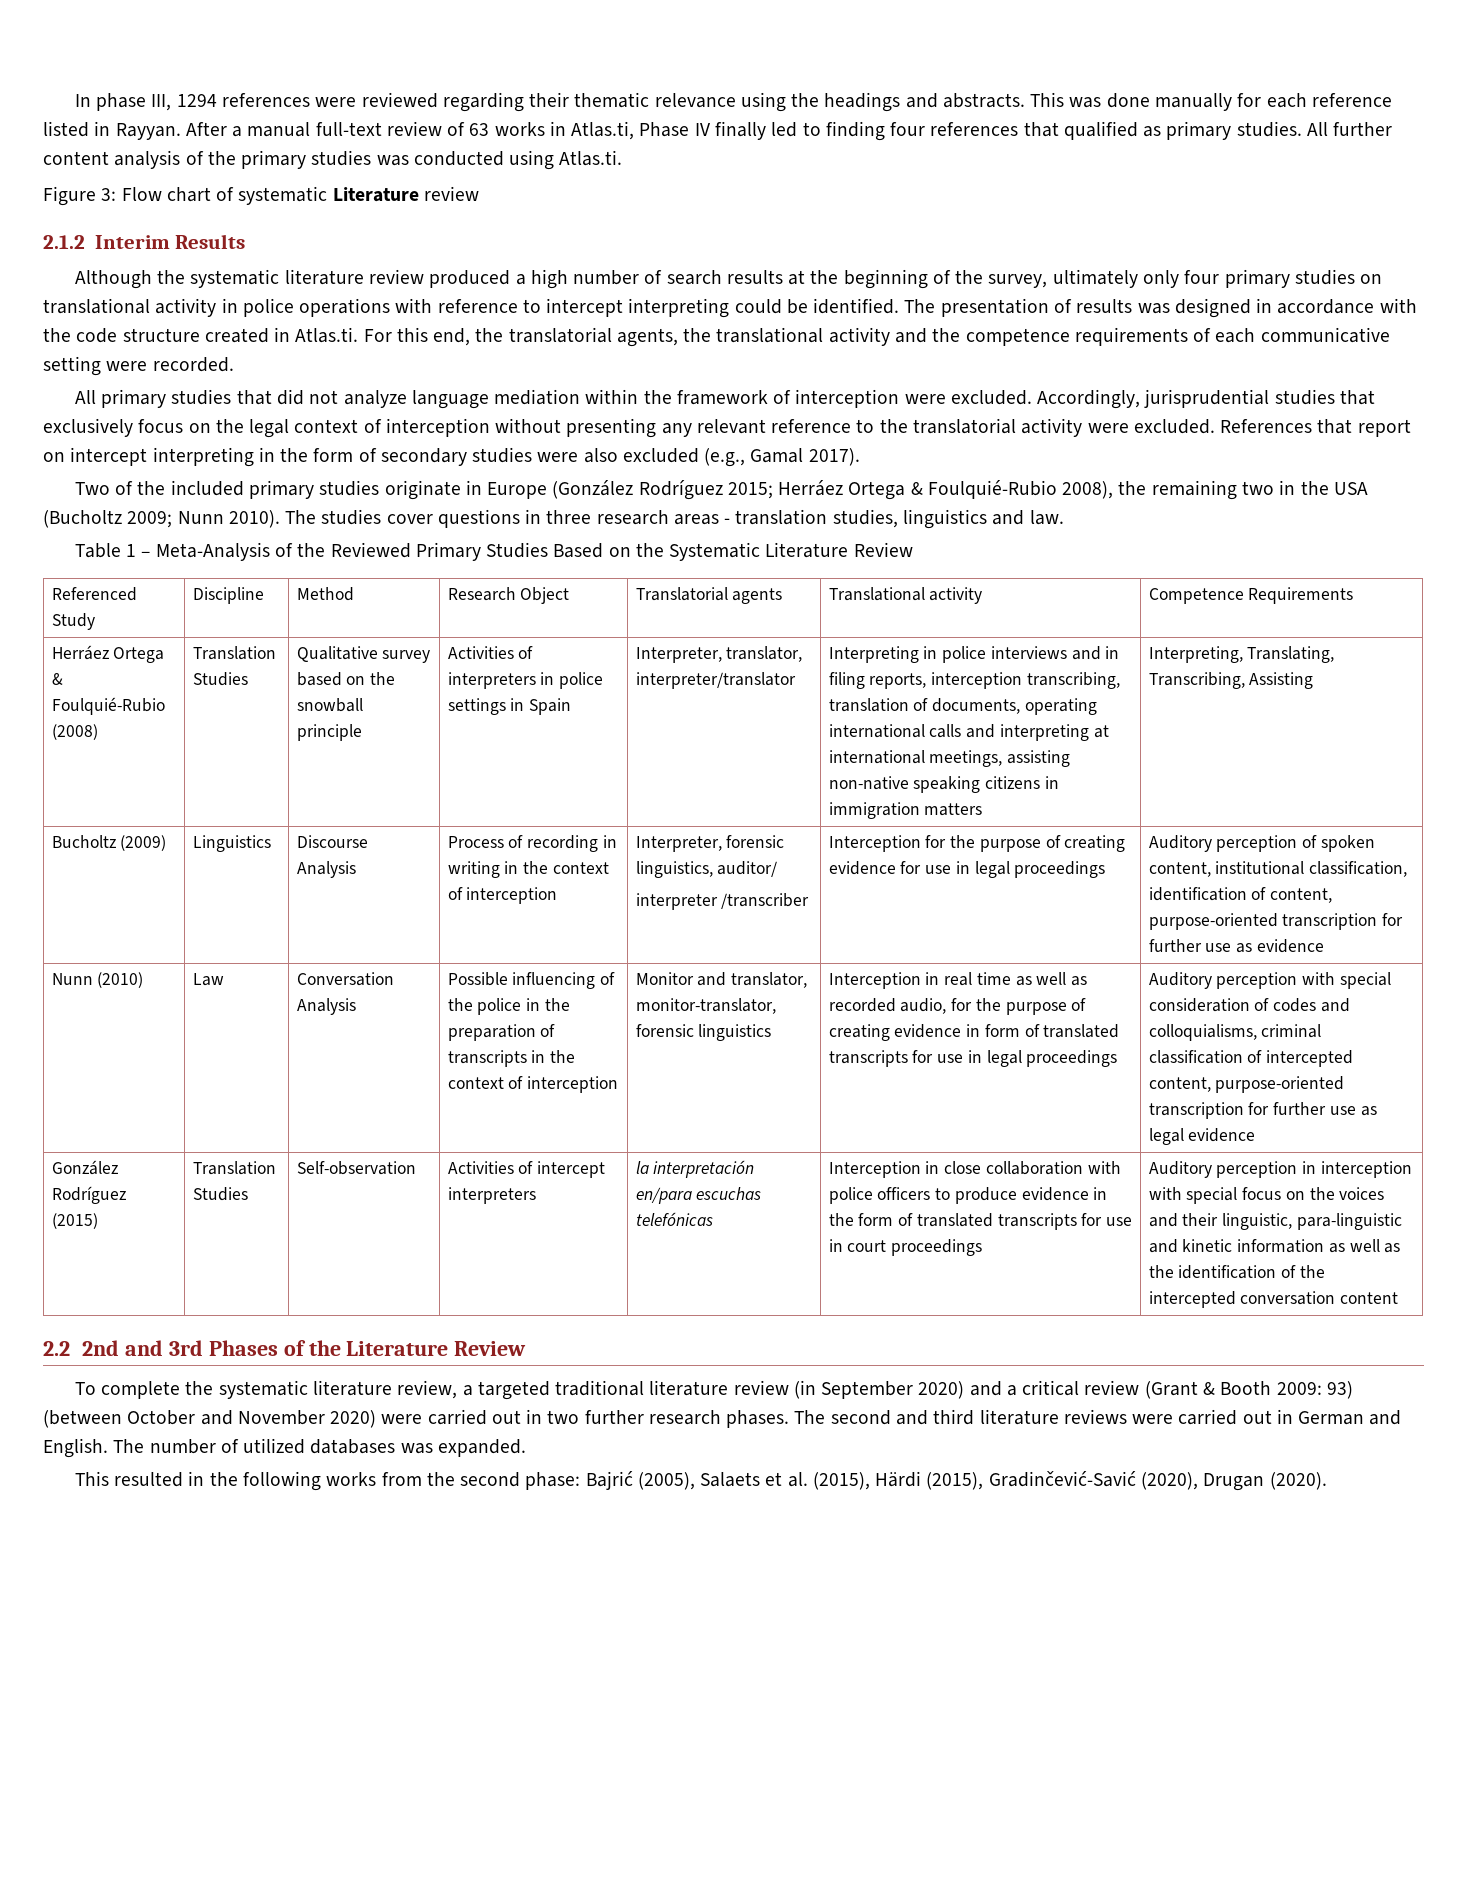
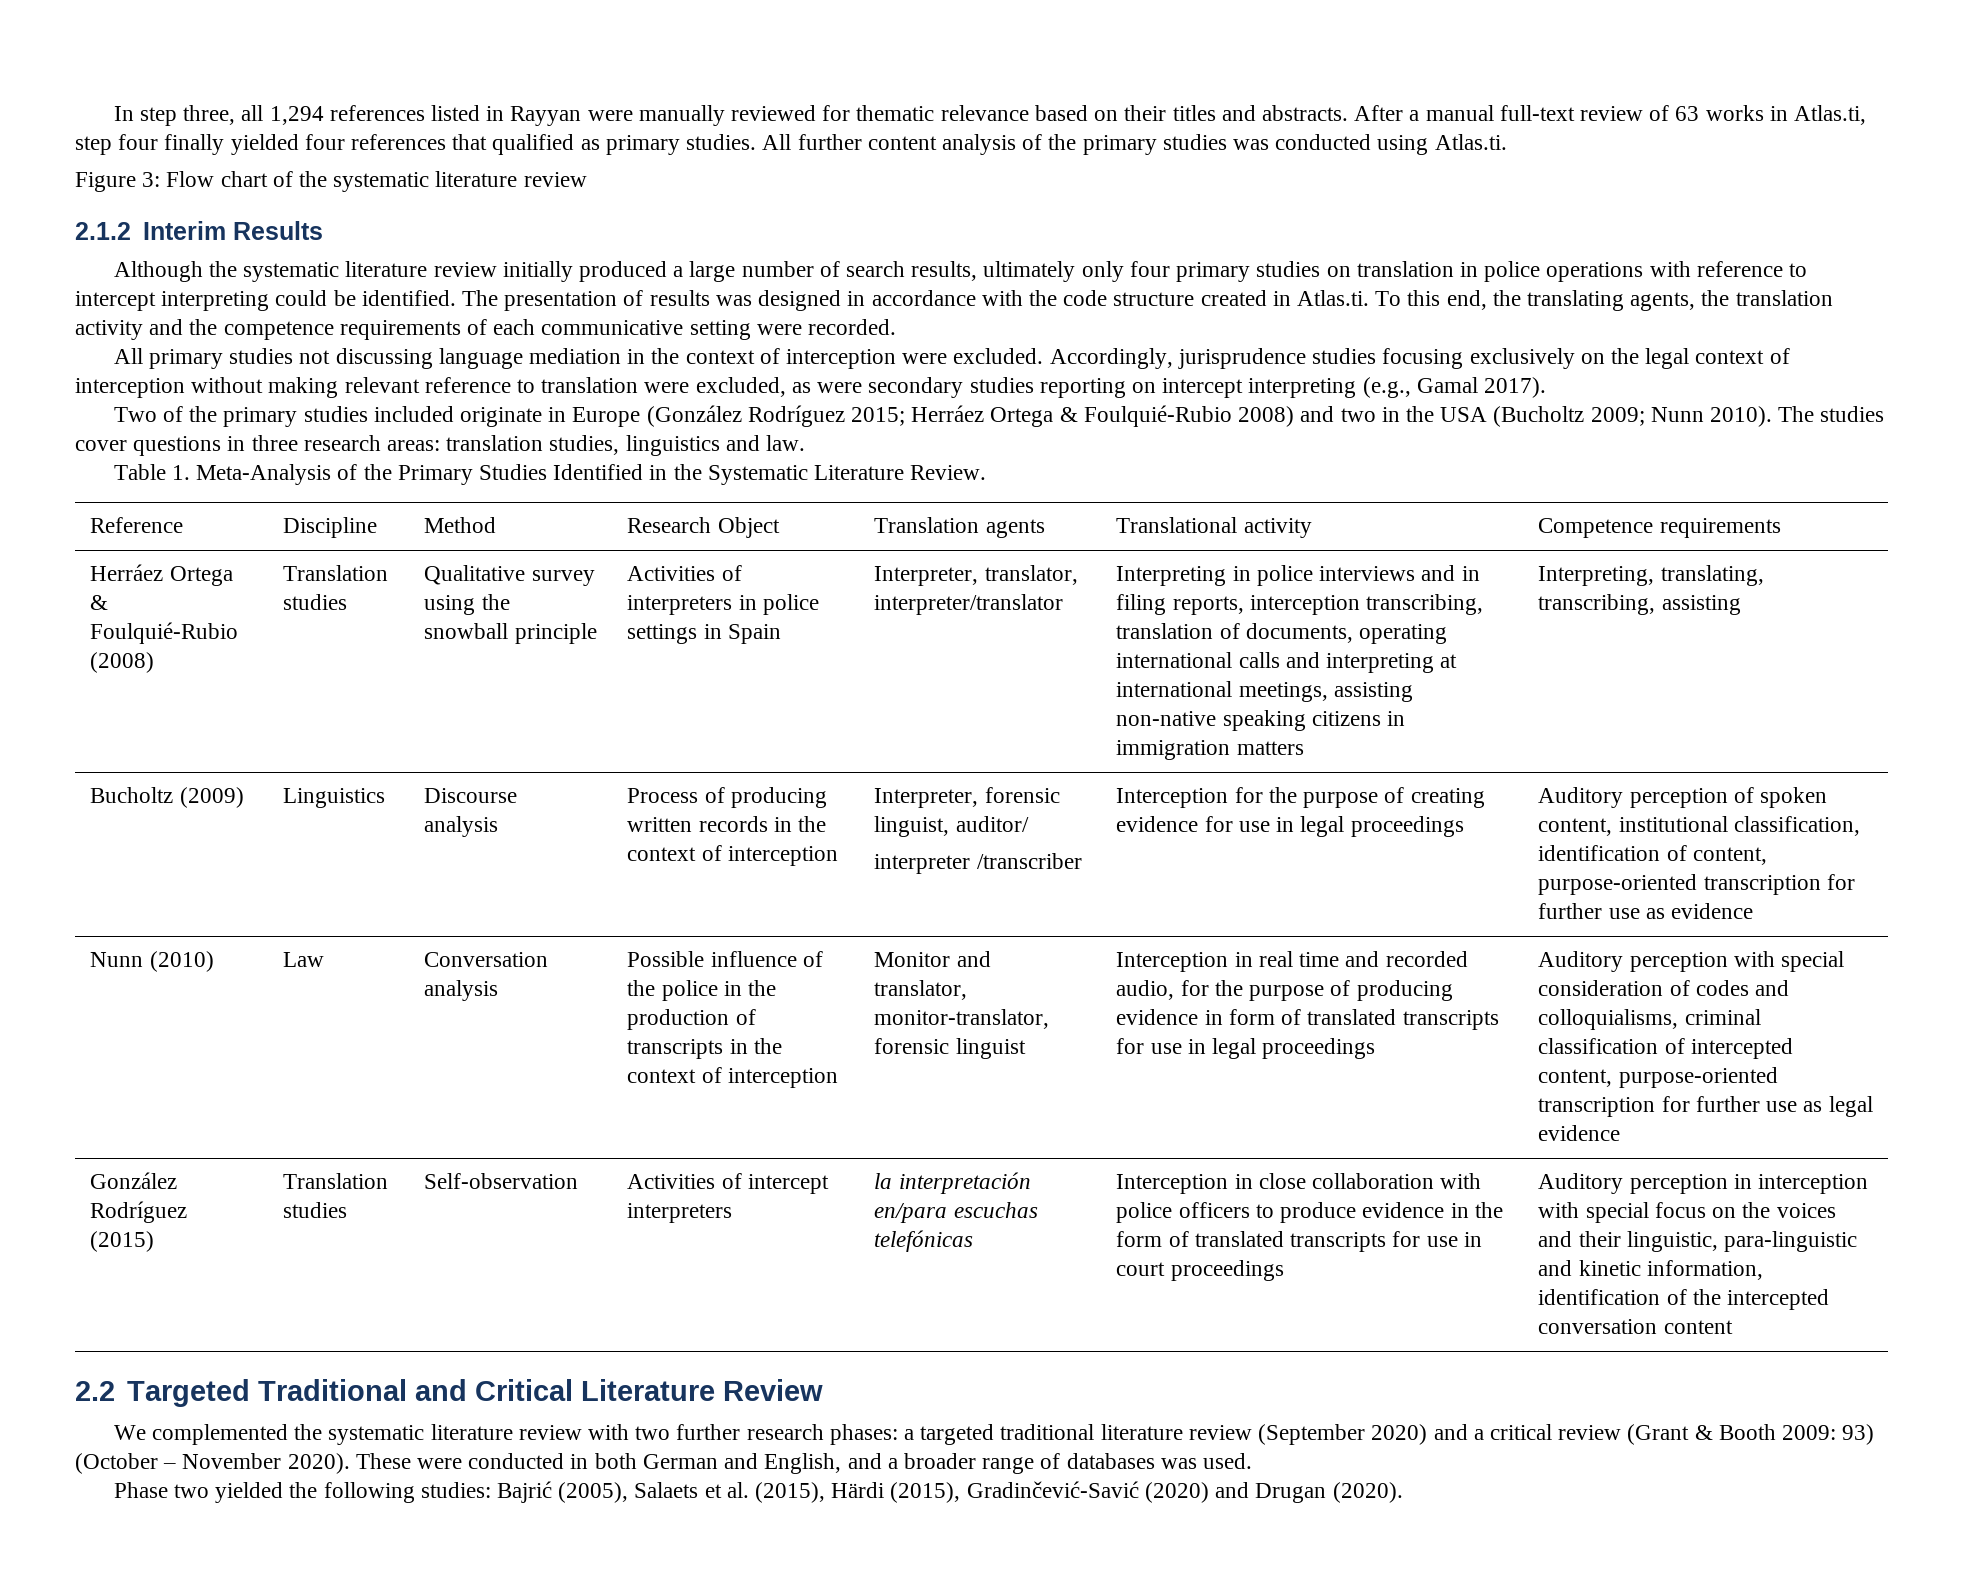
- In phase III, 1294 references were reviewed regarding their thematic relevance using the headings and abstracts. This was done manually for each reference listed in Rayyan.
+ In step three, all 1,294 references listed in Rayyan were manually reviewed for thematic relevance based on their titles and abstracts.
- After a manual full-text review of 63 works in Atlas.ti, Phase IV finally led to finding four references that qualified as primary studies.
+ After a manual full-text review of 63 works in Atlas.ti, step four finally yielded four references that qualified as primary studies.
- Figure 3: Flow chart of systematic Literature review
+ Figure 3: Flow chart of the systematic literature review
- Although the systematic literature review produced a high number of search results at the beginning of the survey, ultimately only four primary studies on translational activity in police operations with reference to intercept interpreting could be identified.
+ Although the systematic literature review initially produced a large number of search results, ultimately only four primary studies on translation in police operations with reference to intercept interpreting could be identified.
- The presentation of results was designed in accordance with the code structure created in Atlas.ti. For this end, the translatorial agents, the translational activity and the competence requirements of each communicative setting were recorded.
+ The presentation of results was designed in accordance with the code structure created in Atlas.ti. To this end, the translating agents, the translation activity and the competence requirements of each communicative setting were recorded.
- All primary studies that did not analyze language mediation within the framework of interception were excluded.
+ All primary studies not discussing language mediation in the context of interception were excluded.
- Accordingly, jurisprudential studies that exclusively focus on the legal context of interception without presenting any relevant reference to the translatorial activity were excluded. References that report on intercept interpreting in the form of secondary studies were also excluded (e.g., Gamal 2017).
+ Accordingly, jurisprudence studies focusing exclusively on the legal context of interception without making relevant reference to translation were excluded, as were secondary studies reporting on intercept interpreting (e.g., Gamal 2017).
- Two of the included primary studies originate in Europe (González Rodríguez 2015; Herráez Ortega & Foulquié-Rubio 2008), the remaining two in the USA (Bucholtz 2009; Nunn 2010).
+ Two of the primary studies included originate in Europe (González Rodríguez 2015; Herráez Ortega & Foulquié-Rubio 2008) and two in the USA (Bucholtz 2009; Nunn 2010).
- The studies cover questions in three research areas - translation studies, linguistics and law.
+ The studies cover questions in three research areas: translation studies, linguistics and law.
- Table 1 – Meta-Analysis of the Reviewed Primary Studies Based on the Systematic Literature Review
- Referenced Study | Discipline | Method | Research Object | Translatorial agents | Translational activity | Competence Requirements
+ Table 1. Meta-Analysis of the Primary Studies Identified in the Systematic Literature Review.
+ Reference | Discipline | Method | Research Object | Translation agents | Translational activity | Competence requirements
- Herráez Ortega & Foulquié-Rubio (2008) | Translation Studies
+ Herráez Ortega & Foulquié-Rubio (2008) | Translation studies
- Qualitative survey based on the snowball principle
+ Qualitative survey using the snowball principle
- Interpreting, Translating, Transcribing, Assisting
+ Interpreting, translating, transcribing, assisting
- Discourse Analysis
+ Discourse analysis
- Process of recording in writing in the context of interception
+ Process of producing written records in the context of interception
- Interpreter, forensic linguistics, auditor/
+ Interpreter, forensic linguist, auditor/
- Conversation Analysis
+ Conversation analysis
- Possible influencing of the police in the preparation of transcripts in the context of interception
+ Possible influence of the police in the production of transcripts in the context of interception
- Monitor and translator, monitor-translator, forensic linguistics
+ Monitor and translator, monitor-translator, forensic linguist
- Interception in real time as well as recorded audio, for the purpose of creating evidence in form of translated transcripts for use in legal proceedings
+ Interception in real time and recorded audio, for the purpose of producing evidence in form of translated transcripts for use in legal proceedings
- González Rodríguez (2015) | Translation Studies
+ González Rodríguez (2015) | Translation studies
- Auditory perception in interception with special focus on the voices and their linguistic, para-linguistic and kinetic information as well as the identification of the intercepted conversation content
+ Auditory perception in interception with special focus on the voices and their linguistic, para-linguistic and kinetic information, identification of the intercepted conversation content
- 2.2 2nd and 3rd Phases of the Literature Review
- To complete the systematic literature review, a targeted traditional literature review (in September 2020) and a critical review (Grant & Booth 2009: 93) (between October and November 2020) were carried out in two further research phases. The second and third literature reviews were carried out in German and English. The number of utilized databases was expanded.
- This resulted in the following works from the second phase: Bajrić (2005), Salaets et al. (2015), Härdi (2015), Gradinčević-Savić (2020), Drugan (2020).
+ 2.2 Targeted Traditional and Critical Literature Review
+ We complemented the systematic literature review with two further research phases: a targeted traditional literature review (September 2020) and a critical review (Grant & Booth 2009: 93) (October – November 2020). These were conducted in both German and English, and a broader range of databases was used.
+ Phase two yielded the following studies: Bajrić (2005), Salaets et al. (2015), Härdi (2015), Gradinčević-Savić (2020) and Drugan (2020).

